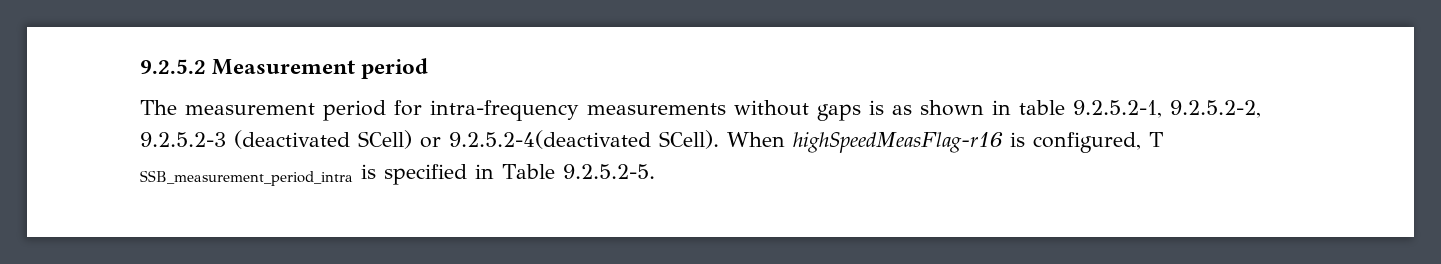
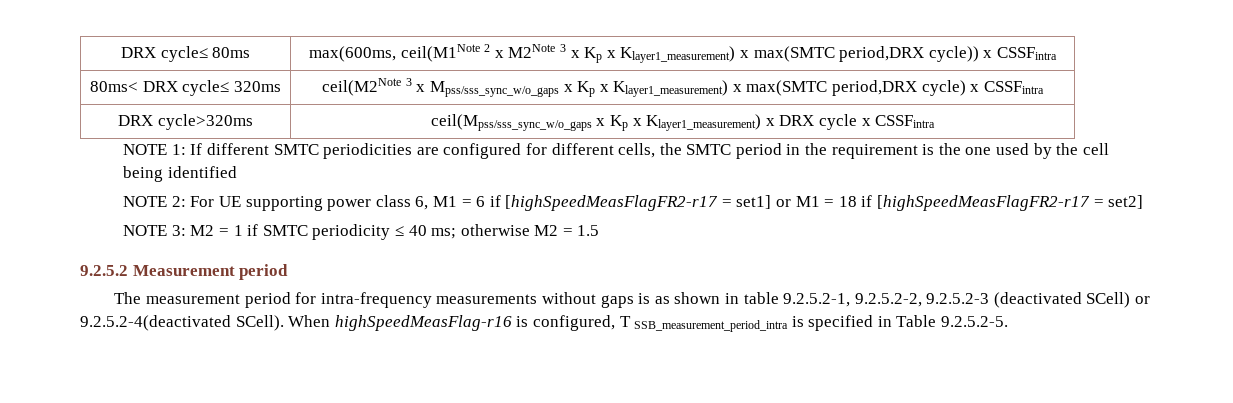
+ DRX cycle≤ 80ms | max(600ms, ceil(M1Note 2 x M2Note 3 x Kp x Klayer1_measurement) x max(SMTC period,DRX cycle)) x CSSFintra
+ 80ms< DRX cycle≤ 320ms | ceil(M2Note 3 x Mpss/sss_sync_w/o_gaps x Kp x Klayer1_measurement) x max(SMTC period,DRX cycle) x CSSFintra
+ DRX cycle>320ms | ceil(Mpss/sss_sync_w/o_gaps x Kp x Klayer1_measurement) x DRX cycle x CSSFintra
+ NOTE 1: If different SMTC periodicities are configured for different cells, the SMTC period in the requirement is the one used by the cell being identified
+ NOTE 2: For UE supporting power class 6, M1 = 6 if [highSpeedMeasFlagFR2-r17 = set1] or M1 = 18 if [highSpeedMeasFlagFR2-r17 = set2]
+ NOTE 3: M2 = 1 if SMTC periodicity ≤ 40 ms; otherwise M2 = 1.5

